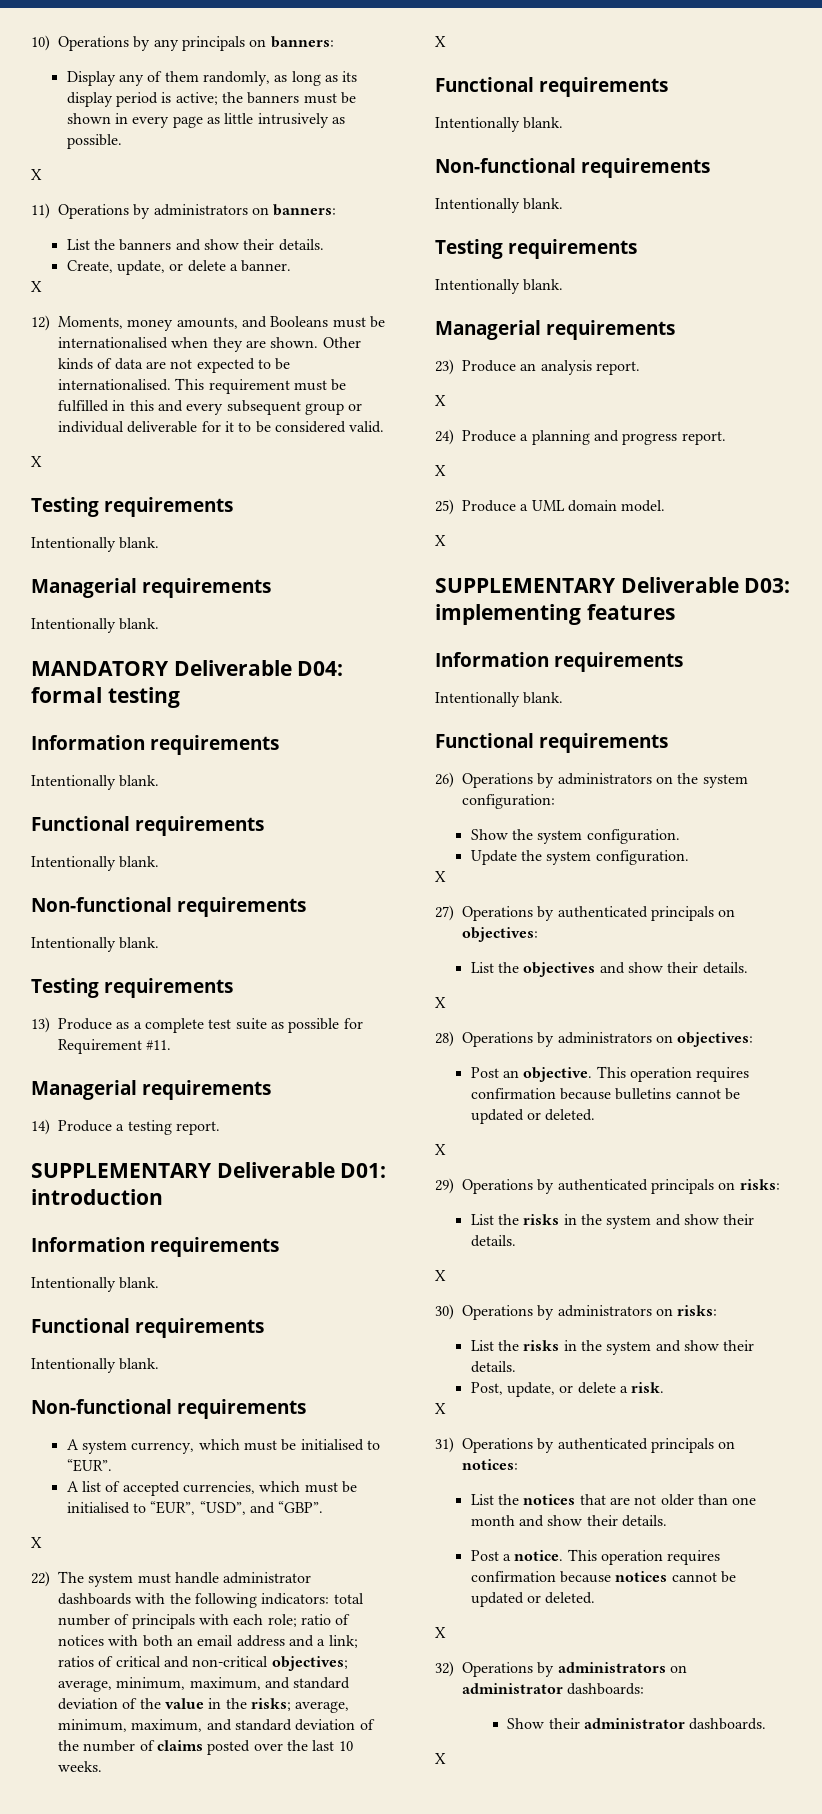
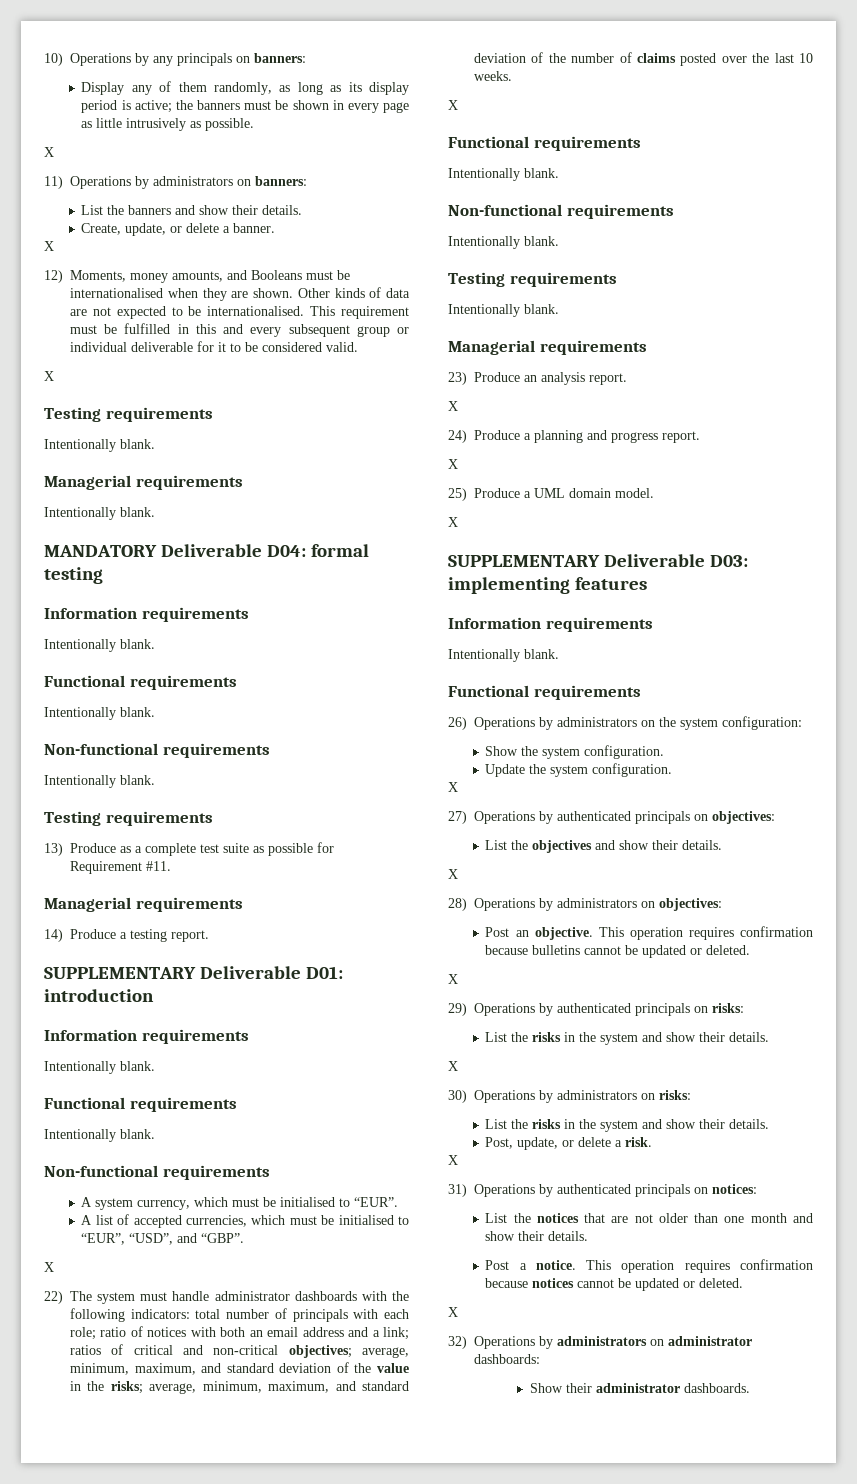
  Show their administrator dashboards.
- X

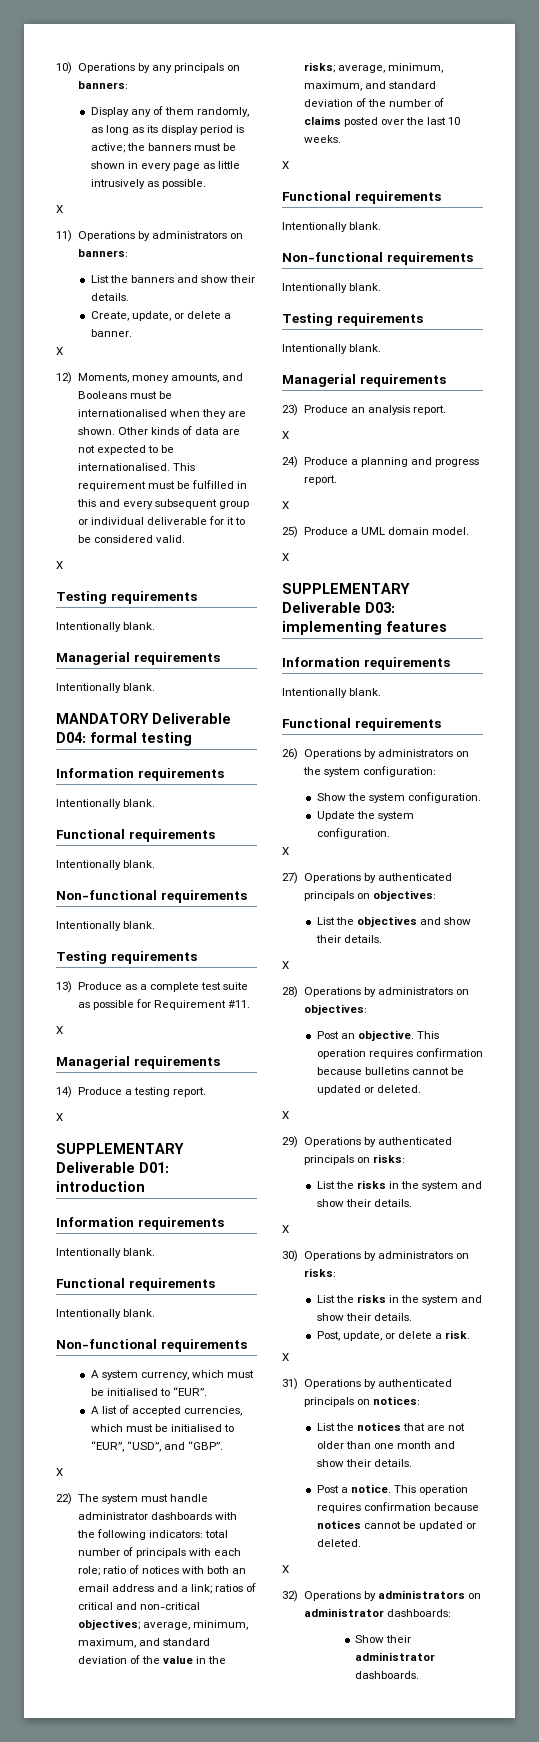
  13) Produce as a complete test suite as possible for Requirement #11.
+ X
  14) Produce a testing report.
+ X

